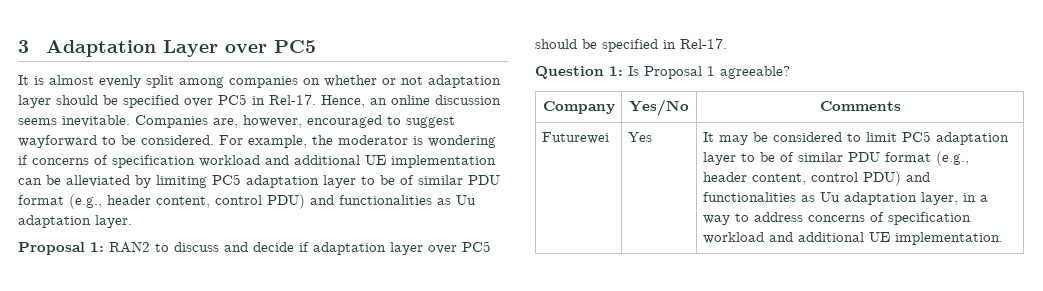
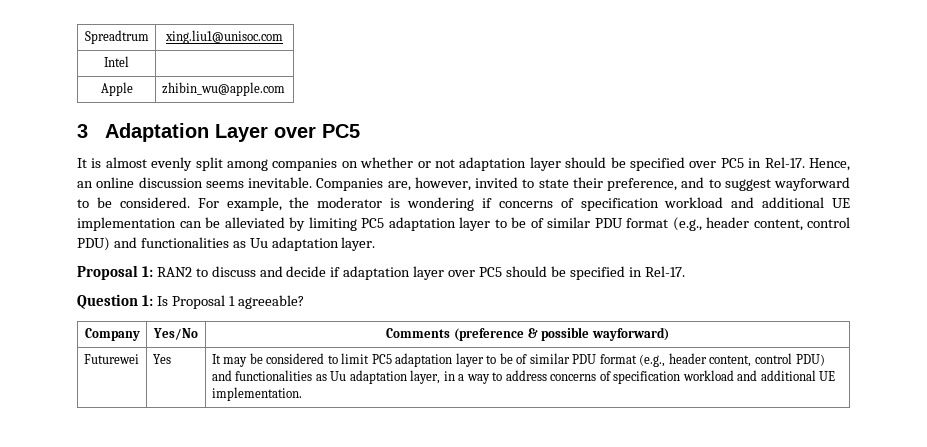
+ Spreadtrum | xing.liu1@unisoc.com
+ Intel |
+ Apple | zhibin_wu@apple.com
- Companies are, however, encouraged to suggest wayforward to be considered.
+ Companies are, however, invited to state their preference, and to suggest wayforward to be considered.
- Company | Yes/No | Comments
+ Company | Yes/No | Comments (preference & possible wayforward)

